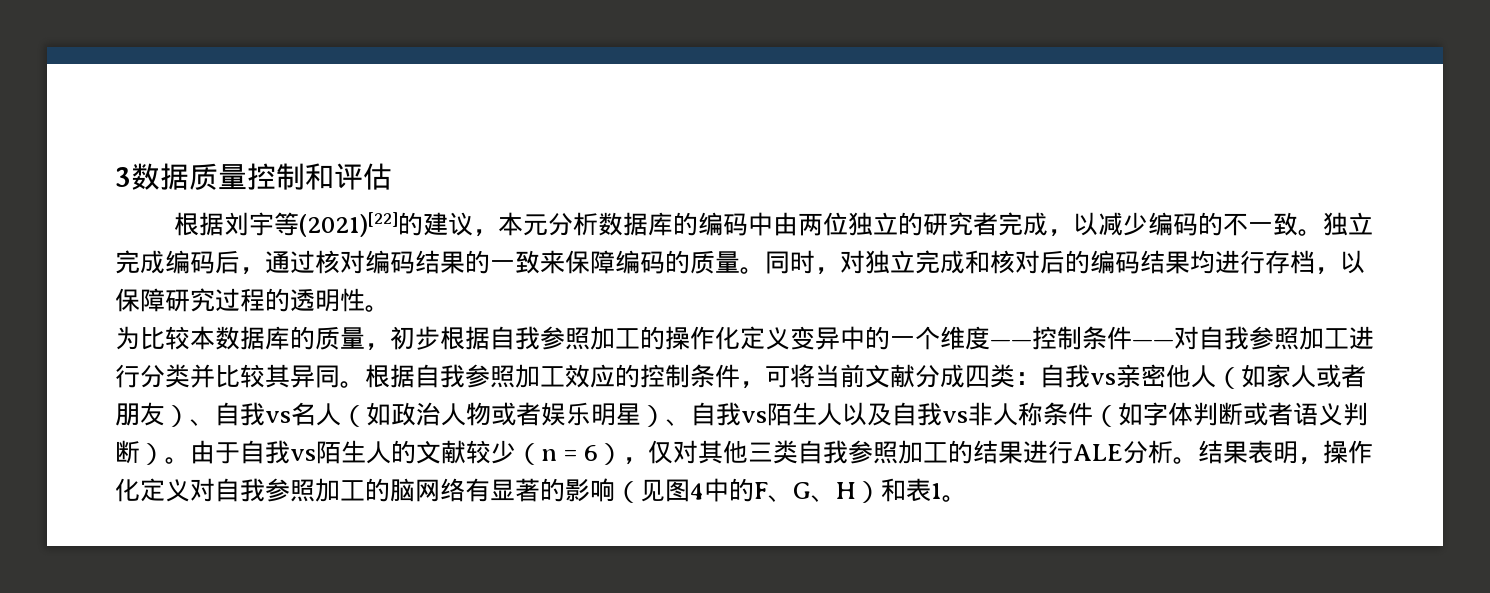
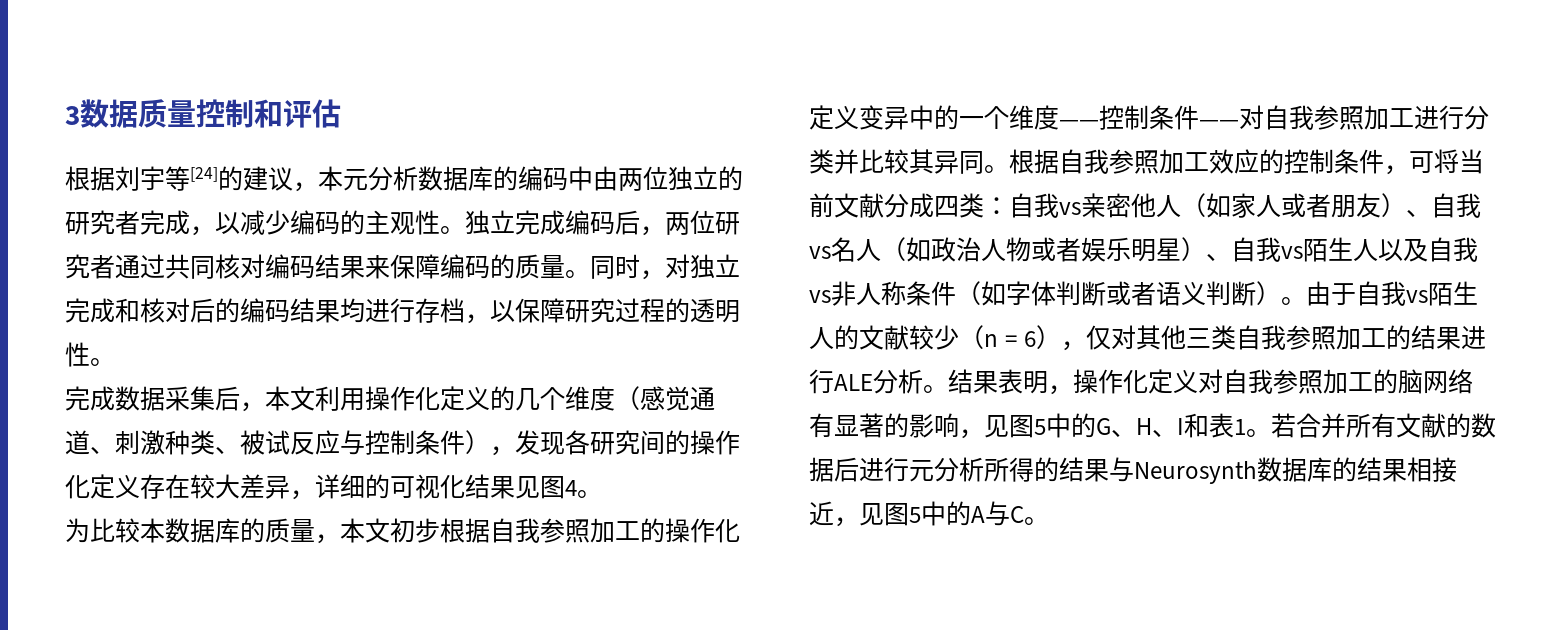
- 根据刘宇等(2021)[22]的建议，本元分析数据库的编码中由两位独立的研究者完成，以减少编码的不一致。
+ 根据刘宇等[24]的建议，本元分析数据库的编码中由两位独立的研究者完成，以减少编码的主观性。
- 独立完成编码后，通过核对编码结果的一致来保障编码的质量。
+ 独立完成编码后，两位研究者通过共同核对编码结果来保障编码的质量。
+ 完成数据采集后，本文利用操作化定义的几个维度（感觉通道、刺激种类、被试反应与控制条件），发现各研究间的操作化定义存在较大差异，详细的可视化结果见图4。
- 为比较本数据库的质量，初步根据自我参照加工的操作化定义变异中的一个维度——控制条件——对自我参照加工进行分类并比较其异同。
+ 为比较本数据库的质量，本文初步根据自我参照加工的操作化定义变异中的一个维度——控制条件——对自我参照加工进行分类并比较其异同。
- 结果表明，操作化定义对自我参照加工的脑网络有显著的影响（见图4中的F、G、H）和表1。
+ 结果表明，操作化定义对自我参照加工的脑网络有显著的影响，见图5中的G、H、I和表1。
+ 若合并所有文献的数据后进行元分析所得的结果与Neurosynth数据库的结果相接近，见图5中的A与C。

